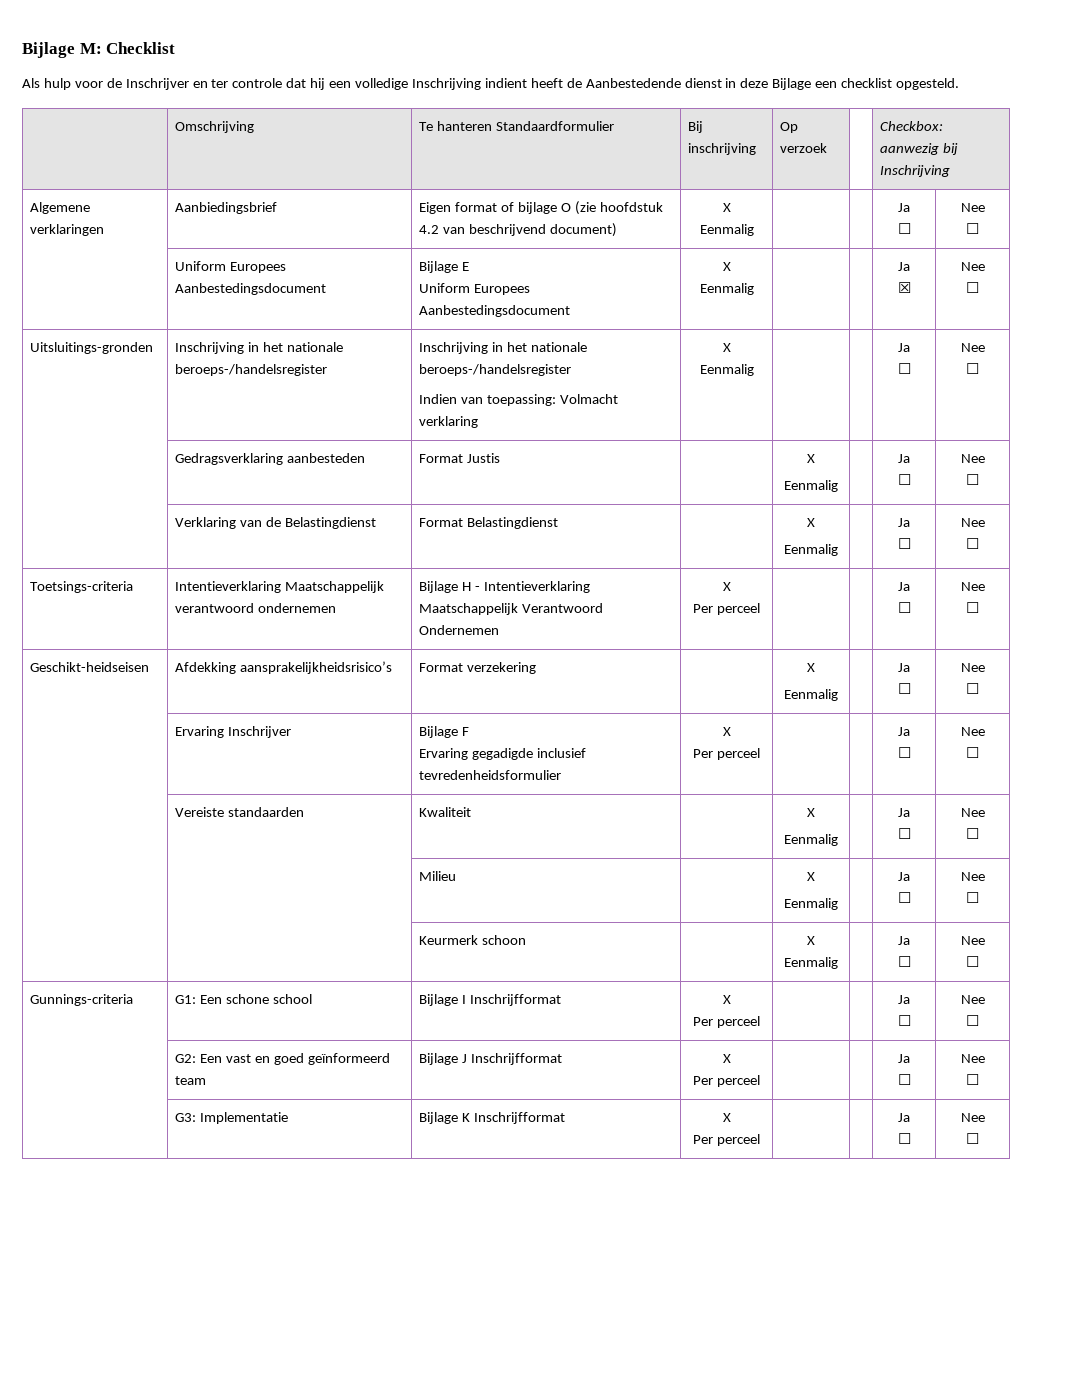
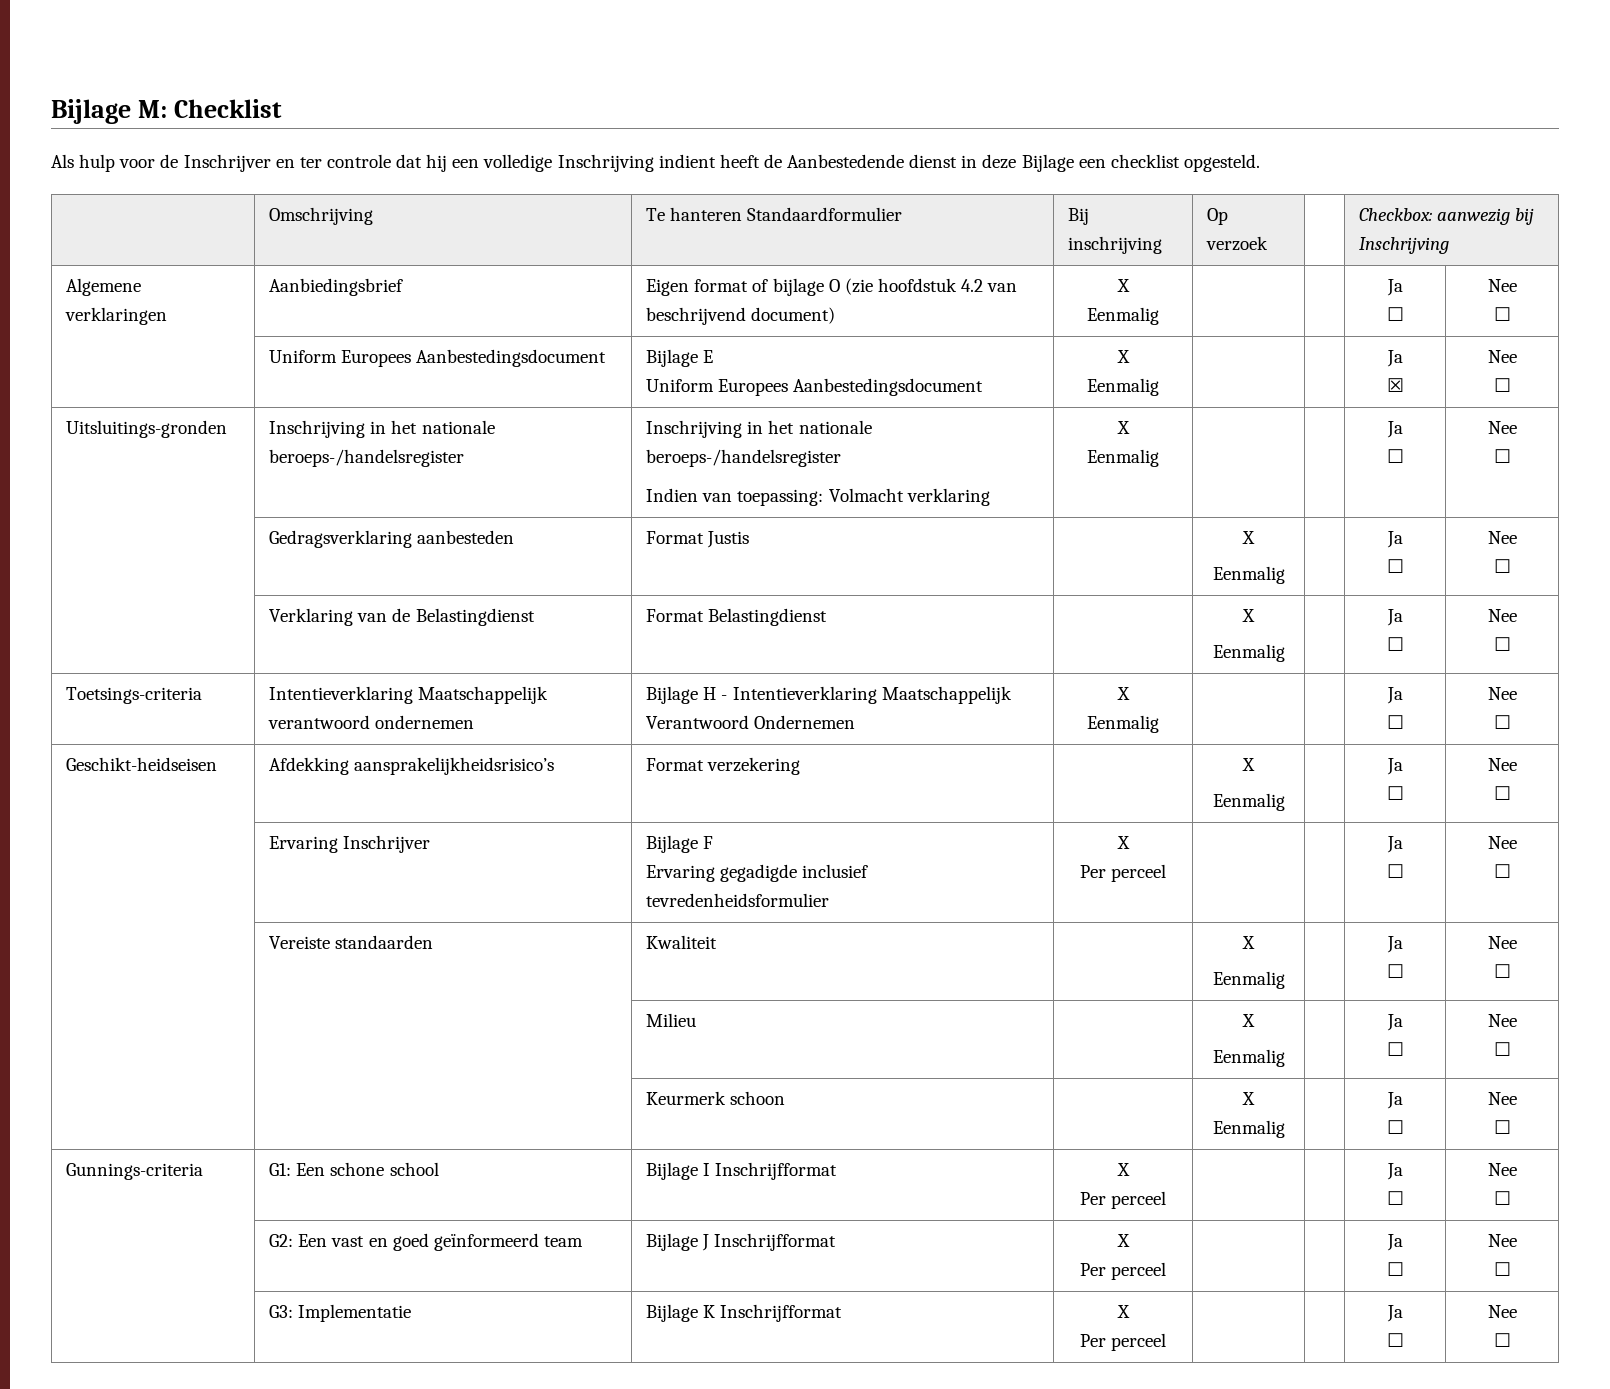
  Toetsings-criteria | Intentieverklaring Maatschappelijk verantwoord ondernemen | Bijlage H - Intentieverklaring Maatschappelijk Verantwoord Ondernemen | X
- Per perceel | | | Ja
+ Eenmalig | | | Ja

